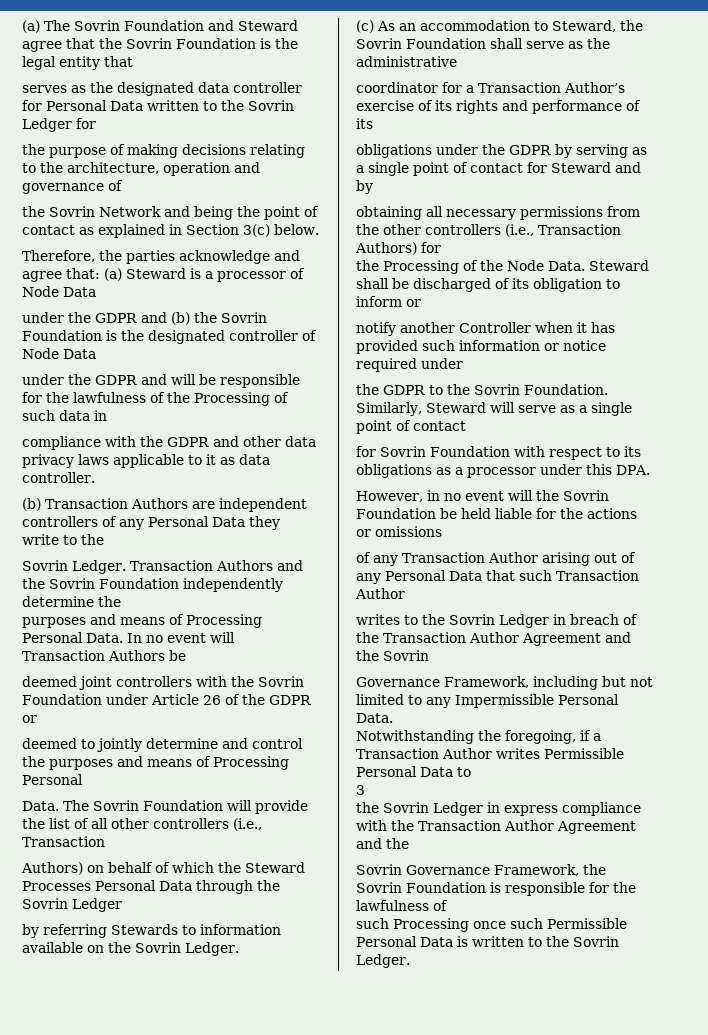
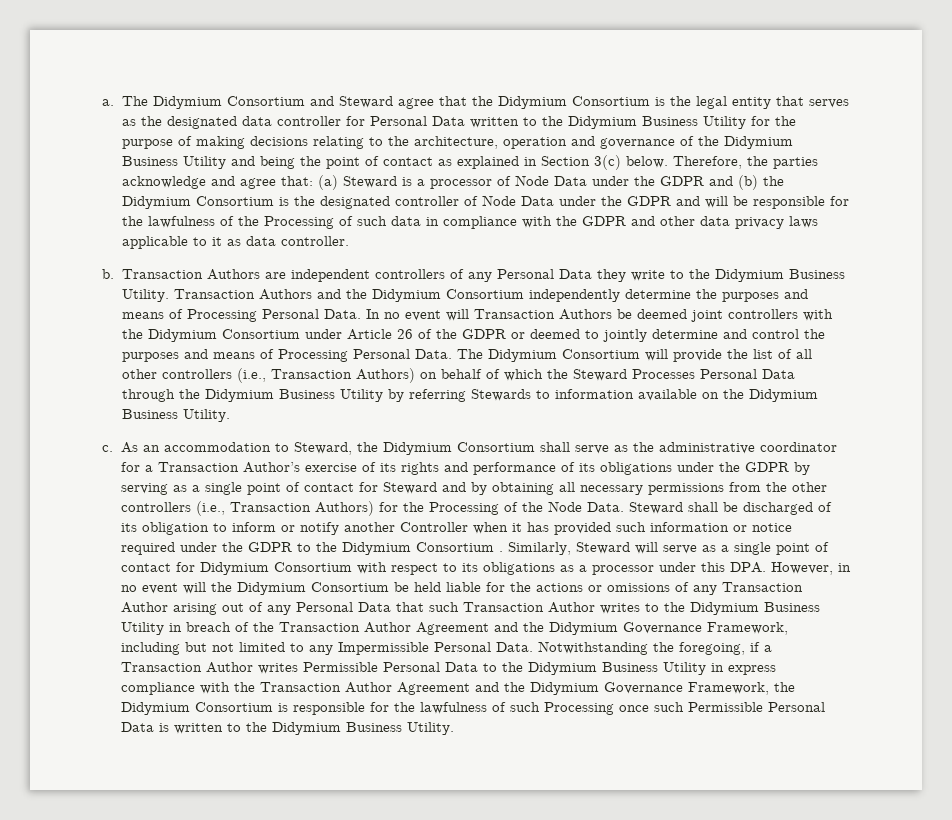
- (a) The Sovrin Foundation and Steward agree that the Sovrin Foundation is the legal entity that
- serves as the designated data controller for Personal Data written to the Sovrin Ledger for
- the purpose of making decisions relating to the architecture, operation and governance of
- the Sovrin Network and being the point of contact as explained in Section 3(c) below.
- Therefore, the parties acknowledge and agree that:
+ a. The Didymium Consortium and Steward agree that the Didymium Consortium is the legal entity that serves as the designated data controller for Personal Data written to the Didymium Business Utility for the purpose of making decisions relating to the architecture, operation and governance of the Didymium Business Utility and being the point of contact as explained in Section 3(c) below. Therefore, the parties acknowledge and agree that:
- (a) Steward is a processor of Node Data
- under the GDPR and (b) the Sovrin Foundation is the designated controller of Node Data
- under the GDPR and will be responsible for the lawfulness of the Processing of such data in
- compliance with the GDPR and other data privacy laws applicable to it as data controller.
+ (a) Steward is a processor of Node Data under the GDPR and (b) the Didymium Consortium is the designated controller of Node Data under the GDPR and will be responsible for the lawfulness of the Processing of such data in compliance with the GDPR and other data privacy laws applicable to it as data controller.
- (b) Transaction Authors are independent controllers of any Personal Data they write to the
- Sovrin Ledger.
+ b. Transaction Authors are independent controllers of any Personal Data they write to the Didymium Business Utility.
- Transaction Authors and the Sovrin Foundation independently determine the
- purposes and means of Processing Personal Data.
+ Transaction Authors and the Didymium Consortium independently determine the purposes and means of Processing Personal Data.
- In no event will Transaction Authors be
- deemed joint controllers with the Sovrin Foundation under Article 26 of the GDPR or
- deemed to jointly determine and control the purposes and means of Processing Personal
- Data.
+ In no event will Transaction Authors be deemed joint controllers with the Didymium Consortium under Article 26 of the GDPR or deemed to jointly determine and control the purposes and means of Processing Personal Data.
- The Sovrin Foundation will provide the list of all other controllers (i.e., Transaction
- Authors) on behalf of which the Steward Processes Personal Data through the Sovrin Ledger
- by referring Stewards to information available on the Sovrin Ledger.
- (c) As an accommodation to Steward, the Sovrin Foundation shall serve as the administrative
- coordinator for a Transaction Author’s exercise of its rights and performance of its
- obligations under the GDPR by serving as a single point of contact for Steward and by
- obtaining all necessary permissions from the other controllers (i.e., Transaction Authors) for
- the Processing of the Node Data.
+ The Didymium Consortium will provide the list of all other controllers (i.e., Transaction Authors) on behalf of which the Steward Processes Personal Data through the Didymium Business Utility by referring Stewards to information available on the Didymium Business Utility.
+ c. As an accommodation to Steward, the Didymium Consortium shall serve as the administrative coordinator for a Transaction Author’s exercise of its rights and performance of its obligations under the GDPR by serving as a single point of contact for Steward and by obtaining all necessary permissions from the other controllers (i.e., Transaction Authors) for the Processing of the Node Data.
- Steward shall be discharged of its obligation to inform or
- notify another Controller when it has provided such information or notice required under
- the GDPR to the Sovrin Foundation.
+ Steward shall be discharged of its obligation to inform or notify another Controller when it has provided such information or notice required under the GDPR to the Didymium Consortium .
- Similarly, Steward will serve as a single point of contact
- for Sovrin Foundation with respect to its obligations as a processor under this DPA.
- However, in no event will the Sovrin Foundation be held liable for the actions or omissions
- of any Transaction Author arising out of any Personal Data that such Transaction Author
- writes to the Sovrin Ledger in breach of the Transaction Author Agreement and the Sovrin
- Governance Framework, including but not limited to any Impermissible Personal Data.
- Notwithstanding the foregoing, if a Transaction Author writes Permissible Personal Data to
- 3
- the Sovrin Ledger in express compliance with the Transaction Author Agreement and the
- Sovrin Governance Framework, the Sovrin Foundation is responsible for the lawfulness of
- such Processing once such Permissible Personal Data is written to the Sovrin Ledger.
+ Similarly, Steward will serve as a single point of contact for Didymium Consortium with respect to its obligations as a processor under this DPA. However, in no event will the Didymium Consortium be held liable for the actions or omissions of any Transaction Author arising out of any Personal Data that such Transaction Author writes to the Didymium Business Utility in breach of the Transaction Author Agreement and the Didymium Governance Framework, including but not limited to any Impermissible Personal Data. Notwithstanding the foregoing, if a Transaction Author writes Permissible Personal Data to the Didymium Business Utility in express compliance with the Transaction Author Agreement and the Didymium Governance Framework, the Didymium Consortium is responsible for the lawfulness of such Processing once such Permissible Personal Data is written to the Didymium Business Utility.

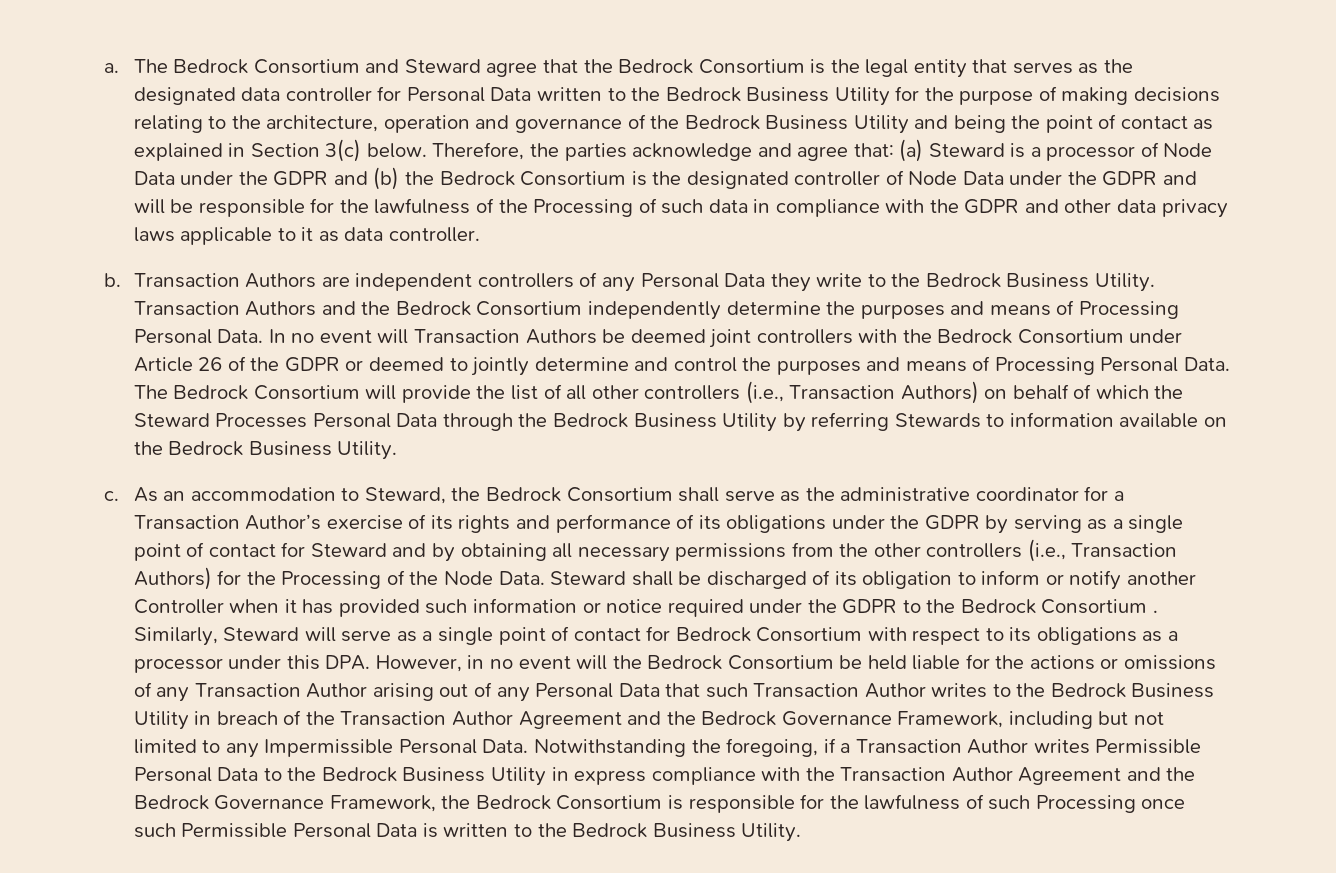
- The Didymium Consortium and Steward agree that the Didymium Consortium is the legal entity that serves as the designated data controller for Personal Data written to the Didymium Business Utility for the purpose of making decisions relating to the architecture, operation and governance of the Didymium Business Utility and being the point of contact as explained in Section 3(c) below.
+ The Bedrock Consortium and Steward agree that the Bedrock Consortium is the legal entity that serves as the designated data controller for Personal Data written to the Bedrock Business Utility for the purpose of making decisions relating to the architecture, operation and governance of the Bedrock Business Utility and being the point of contact as explained in Section 3(c) below.
- (a) Steward is a processor of Node Data under the GDPR and (b) the Didymium Consortium is the designated controller of Node Data under the GDPR and will be responsible for the lawfulness of the Processing of such data in compliance with the GDPR and other data privacy laws applicable to it as data controller.
+ (a) Steward is a processor of Node Data under the GDPR and (b) the Bedrock Consortium is the designated controller of Node Data under the GDPR and will be responsible for the lawfulness of the Processing of such data in compliance with the GDPR and other data privacy laws applicable to it as data controller.
- Transaction Authors are independent controllers of any Personal Data they write to the Didymium Business Utility.
+ Transaction Authors are independent controllers of any Personal Data they write to the Bedrock Business Utility.
- Transaction Authors and the Didymium Consortium independently determine the purposes and means of Processing Personal Data.
+ Transaction Authors and the Bedrock Consortium independently determine the purposes and means of Processing Personal Data.
- In no event will Transaction Authors be deemed joint controllers with the Didymium Consortium under Article 26 of the GDPR or deemed to jointly determine and control the purposes and means of Processing Personal Data.
+ In no event will Transaction Authors be deemed joint controllers with the Bedrock Consortium under Article 26 of the GDPR or deemed to jointly determine and control the purposes and means of Processing Personal Data.
- The Didymium Consortium will provide the list of all other controllers (i.e., Transaction Authors) on behalf of which the Steward Processes Personal Data through the Didymium Business Utility by referring Stewards to information available on the Didymium Business Utility.
+ The Bedrock Consortium will provide the list of all other controllers (i.e., Transaction Authors) on behalf of which the Steward Processes Personal Data through the Bedrock Business Utility by referring Stewards to information available on the Bedrock Business Utility.
- As an accommodation to Steward, the Didymium Consortium shall serve as the administrative coordinator for a Transaction Author’s exercise of its rights and performance of its obligations under the GDPR by serving as a single point of contact for Steward and by obtaining all necessary permissions from the other controllers (i.e., Transaction Authors) for the Processing of the Node Data.
+ As an accommodation to Steward, the Bedrock Consortium shall serve as the administrative coordinator for a Transaction Author’s exercise of its rights and performance of its obligations under the GDPR by serving as a single point of contact for Steward and by obtaining all necessary permissions from the other controllers (i.e., Transaction Authors) for the Processing of the Node Data.
- Steward shall be discharged of its obligation to inform or notify another Controller when it has provided such information or notice required under the GDPR to the Didymium Consortium .
+ Steward shall be discharged of its obligation to inform or notify another Controller when it has provided such information or notice required under the GDPR to the Bedrock Consortium .
- Similarly, Steward will serve as a single point of contact for Didymium Consortium with respect to its obligations as a processor under this DPA. However, in no event will the Didymium Consortium be held liable for the actions or omissions of any Transaction Author arising out of any Personal Data that such Transaction Author writes to the Didymium Business Utility in breach of the Transaction Author Agreement and the Didymium Governance Framework, including but not limited to any Impermissible Personal Data.
+ Similarly, Steward will serve as a single point of contact for Bedrock Consortium with respect to its obligations as a processor under this DPA. However, in no event will the Bedrock Consortium be held liable for the actions or omissions of any Transaction Author arising out of any Personal Data that such Transaction Author writes to the Bedrock Business Utility in breach of the Transaction Author Agreement and the Bedrock Governance Framework, including but not limited to any Impermissible Personal Data.
- Notwithstanding the foregoing, if a Transaction Author writes Permissible Personal Data to the Didymium Business Utility in express compliance with the Transaction Author Agreement and the Didymium Governance Framework, the Didymium Consortium is responsible for the lawfulness of such Processing once such Permissible Personal Data is written to the Didymium Business Utility.
+ Notwithstanding the foregoing, if a Transaction Author writes Permissible Personal Data to the Bedrock Business Utility in express compliance with the Transaction Author Agreement and the Bedrock Governance Framework, the Bedrock Consortium is responsible for the lawfulness of such Processing once such Permissible Personal Data is written to the Bedrock Business Utility.

